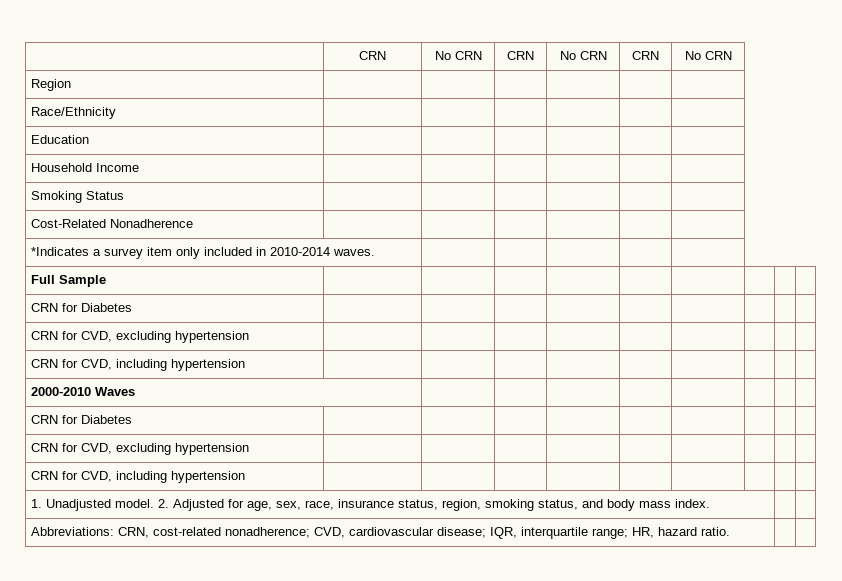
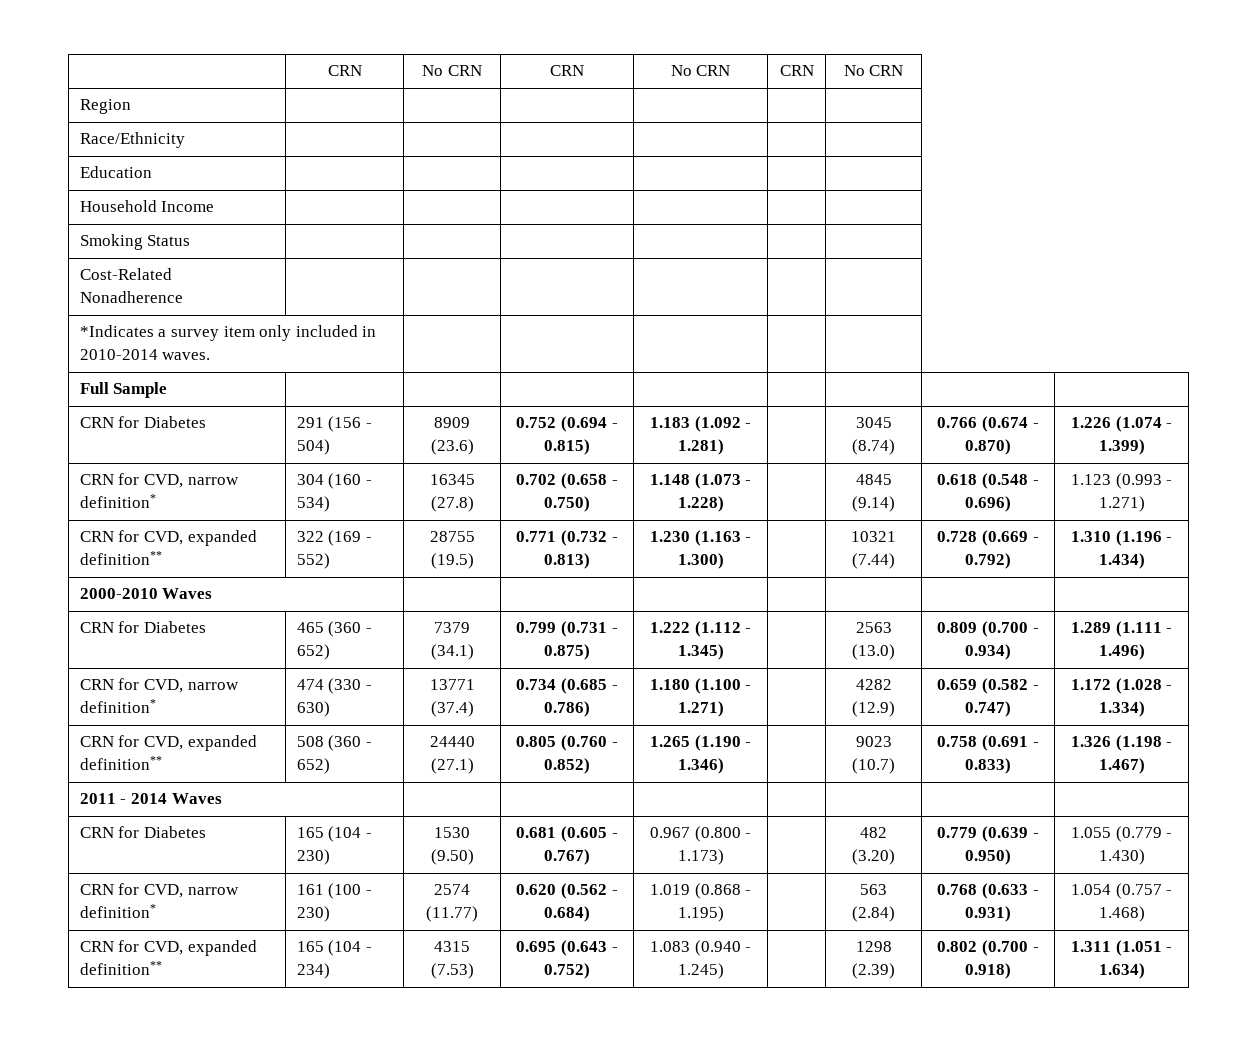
- Full Sample | | | | | | | | |
- CRN for Diabetes | | | | | | | | |
- CRN for CVD, excluding hypertension | | | | | | | | |
- CRN for CVD, including hypertension | | | | | | | | |
+ Full Sample | | | | | | | |
+ CRN for Diabetes | 291 (156 - 504) | 8909 (23.6) | 0.752 (0.694 - 0.815) | 1.183 (1.092 - 1.281) | | 3045 (8.74) | 0.766 (0.674 - 0.870) | 1.226 (1.074 - 1.399)
+ CRN for CVD, narrow definition* | 304 (160 - 534) | 16345 (27.8) | 0.702 (0.658 - 0.750) | 1.148 (1.073 - 1.228) | | 4845 (9.14) | 0.618 (0.548 - 0.696) | 1.123 (0.993 - 1.271)
+ CRN for CVD, expanded definition** | 322 (169 - 552) | 28755 (19.5) | 0.771 (0.732 - 0.813) | 1.230 (1.163 - 1.300) | | 10321 (7.44) | 0.728 (0.669 - 0.792) | 1.310 (1.196 - 1.434)
- 2000-2010 Waves | | | | | | | |
- CRN for Diabetes | | | | | | | | |
- CRN for CVD, excluding hypertension | | | | | | | | |
- CRN for CVD, including hypertension | | | | | | | | |
- 1. Unadjusted model. 2. Adjusted for age, sex, race, insurance status, region, smoking status, and body mass index. | |
- Abbreviations: CRN, cost-related nonadherence; CVD, cardiovascular disease; IQR, interquartile range; HR, hazard ratio. | |
+ 2000-2010 Waves | | | | | | |
+ CRN for Diabetes | 465 (360 - 652) | 7379 (34.1) | 0.799 (0.731 - 0.875) | 1.222 (1.112 - 1.345) | | 2563 (13.0) | 0.809 (0.700 - 0.934) | 1.289 (1.111 - 1.496)
+ CRN for CVD, narrow definition* | 474 (330 - 630) | 13771 (37.4) | 0.734 (0.685 - 0.786) | 1.180 (1.100 - 1.271) | | 4282 (12.9) | 0.659 (0.582 - 0.747) | 1.172 (1.028 - 1.334)
+ CRN for CVD, expanded definition** | 508 (360 - 652) | 24440 (27.1) | 0.805 (0.760 - 0.852) | 1.265 (1.190 - 1.346) | | 9023 (10.7) | 0.758 (0.691 - 0.833) | 1.326 (1.198 - 1.467)
+ 2011 - 2014 Waves | | | | | | |
+ CRN for Diabetes | 165 (104 - 230) | 1530 (9.50) | 0.681 (0.605 - 0.767) | 0.967 (0.800 - 1.173) | | 482 (3.20) | 0.779 (0.639 - 0.950) | 1.055 (0.779 - 1.430)
+ CRN for CVD, narrow definition* | 161 (100 - 230) | 2574 (11.77) | 0.620 (0.562 - 0.684) | 1.019 (0.868 - 1.195) | | 563 (2.84) | 0.768 (0.633 - 0.931) | 1.054 (0.757 - 1.468)
+ CRN for CVD, expanded definition** | 165 (104 - 234) | 4315 (7.53) | 0.695 (0.643 - 0.752) | 1.083 (0.940 - 1.245) | | 1298 (2.39) | 0.802 (0.700 - 0.918) | 1.311 (1.051 - 1.634)

